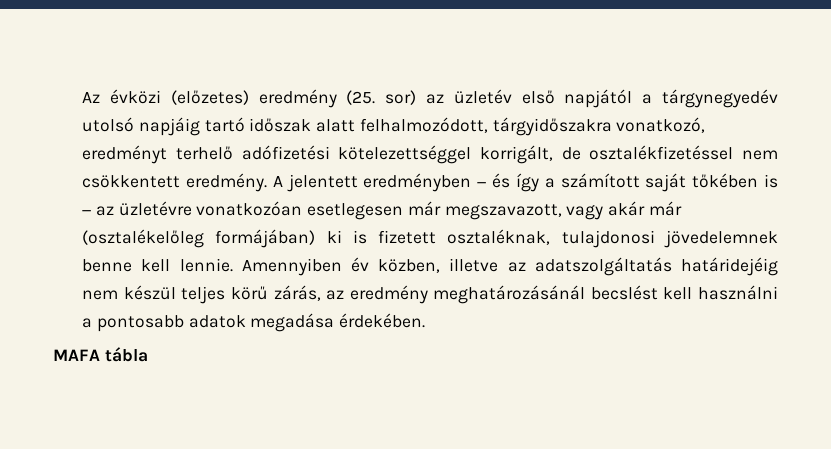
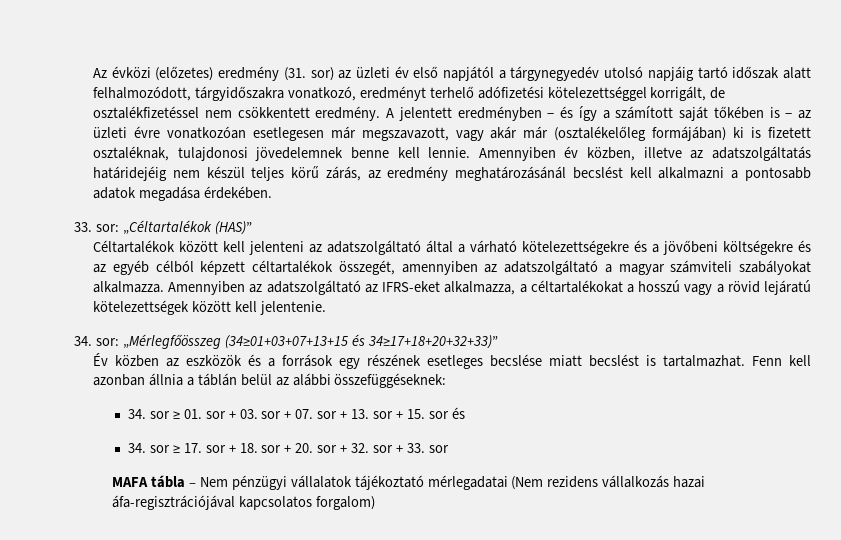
- Az évközi (előzetes) eredmény (25. sor) az üzletév első napjától a tárgynegyedév utolsó napjáig tartó időszak alatt felhalmozódott, tárgyidőszakra vonatkozó, eredményt terhelő adófizetési kötelezettséggel korrigált, de osztalékfizetéssel nem csökkentett eredmény.
+ Az évközi (előzetes) eredmény (31. sor) az üzleti év első napjától a tárgynegyedév utolsó napjáig tartó időszak alatt felhalmozódott, tárgyidőszakra vonatkozó, eredményt terhelő adófizetési kötelezettséggel korrigált, de osztalékfizetéssel nem csökkentett eredmény.
- A jelentett eredményben − és így a számított saját tőkében is − az üzletévre vonatkozóan esetlegesen már megszavazott, vagy akár már (osztalékelőleg formájában) ki is fizetett osztaléknak, tulajdonosi jövedelemnek benne kell lennie.
+ A jelentett eredményben − és így a számított saját tőkében is − az üzleti évre vonatkozóan esetlegesen már megszavazott, vagy akár már (osztalékelőleg formájában) ki is fizetett osztaléknak, tulajdonosi jövedelemnek benne kell lennie.
- Amennyiben év közben, illetve az adatszolgáltatás határidejéig nem készül teljes körű zárás, az eredmény meghatározásánál becslést kell használni a pontosabb adatok megadása érdekében.
+ Amennyiben év közben, illetve az adatszolgáltatás határidejéig nem készül teljes körű zárás, az eredmény meghatározásánál becslést kell alkalmazni a pontosabb adatok megadása érdekében.
- MAFA tábla
+ 33. sor: „Céltartalékok (HAS)”
+ Céltartalékok között kell jelenteni az adatszolgáltató által a várható kötelezettségekre és a jövőbeni költségekre és az egyéb célból képzett céltartalékok összegét, amennyiben az adatszolgáltató a magyar számviteli szabályokat alkalmazza. Amennyiben az adatszolgáltató az IFRS-eket alkalmazza, a céltartalékokat a hosszú vagy a rövid lejáratú kötelezettségek között kell jelentenie.
+ 34. sor: „Mérlegfőösszeg (34≥01+03+07+13+15 és 34≥17+18+20+32+33)”
+ Év közben az eszközök és a források egy részének esetleges becslése miatt becslést is tartalmazhat. Fenn kell azonban állnia a táblán belül az alábbi összefüggéseknek:
+ 34. sor ≥ 01. sor + 03. sor + 07. sor + 13. sor + 15. sor és
+ 34. sor ≥ 17. sor + 18. sor + 20. sor + 32. sor + 33. sor
+ MAFA tábla – Nem pénzügyi vállalatok tájékoztató mérlegadatai (Nem rezidens vállalkozás hazai áfa-regisztrációjával kapcsolatos forgalom)

